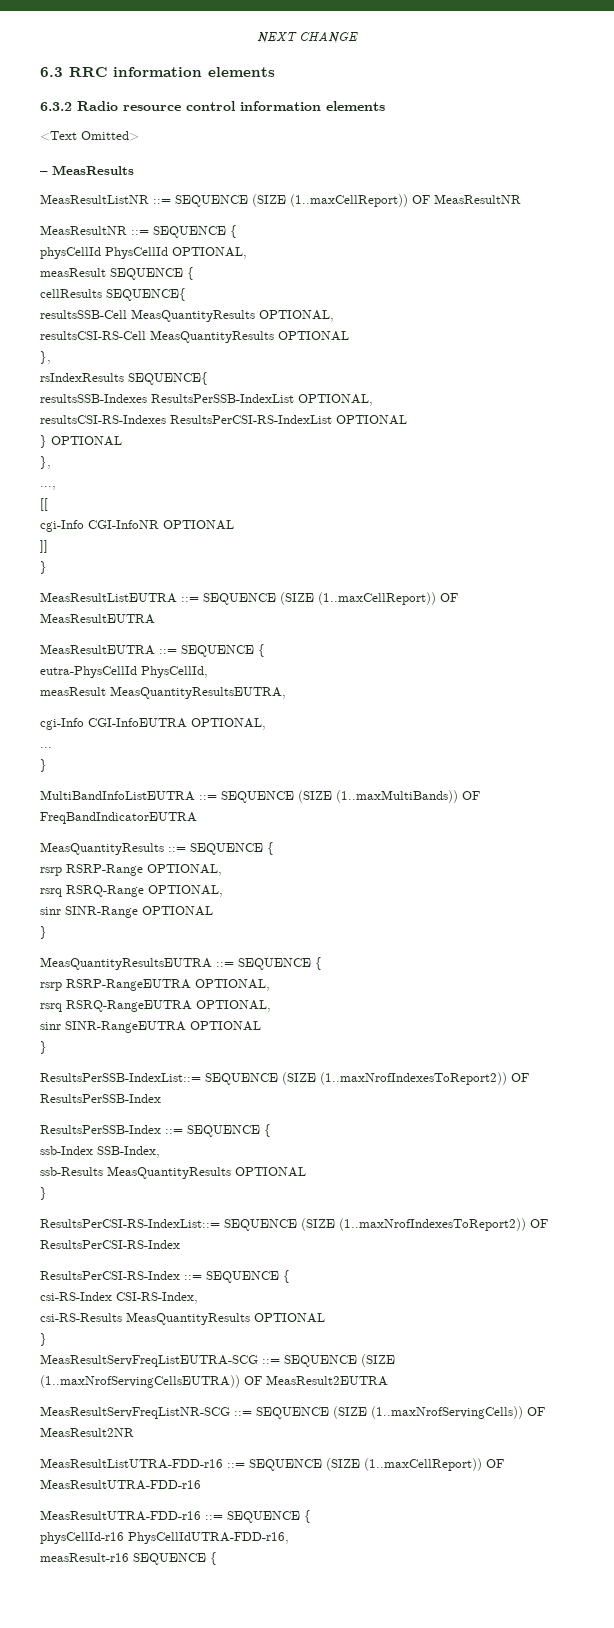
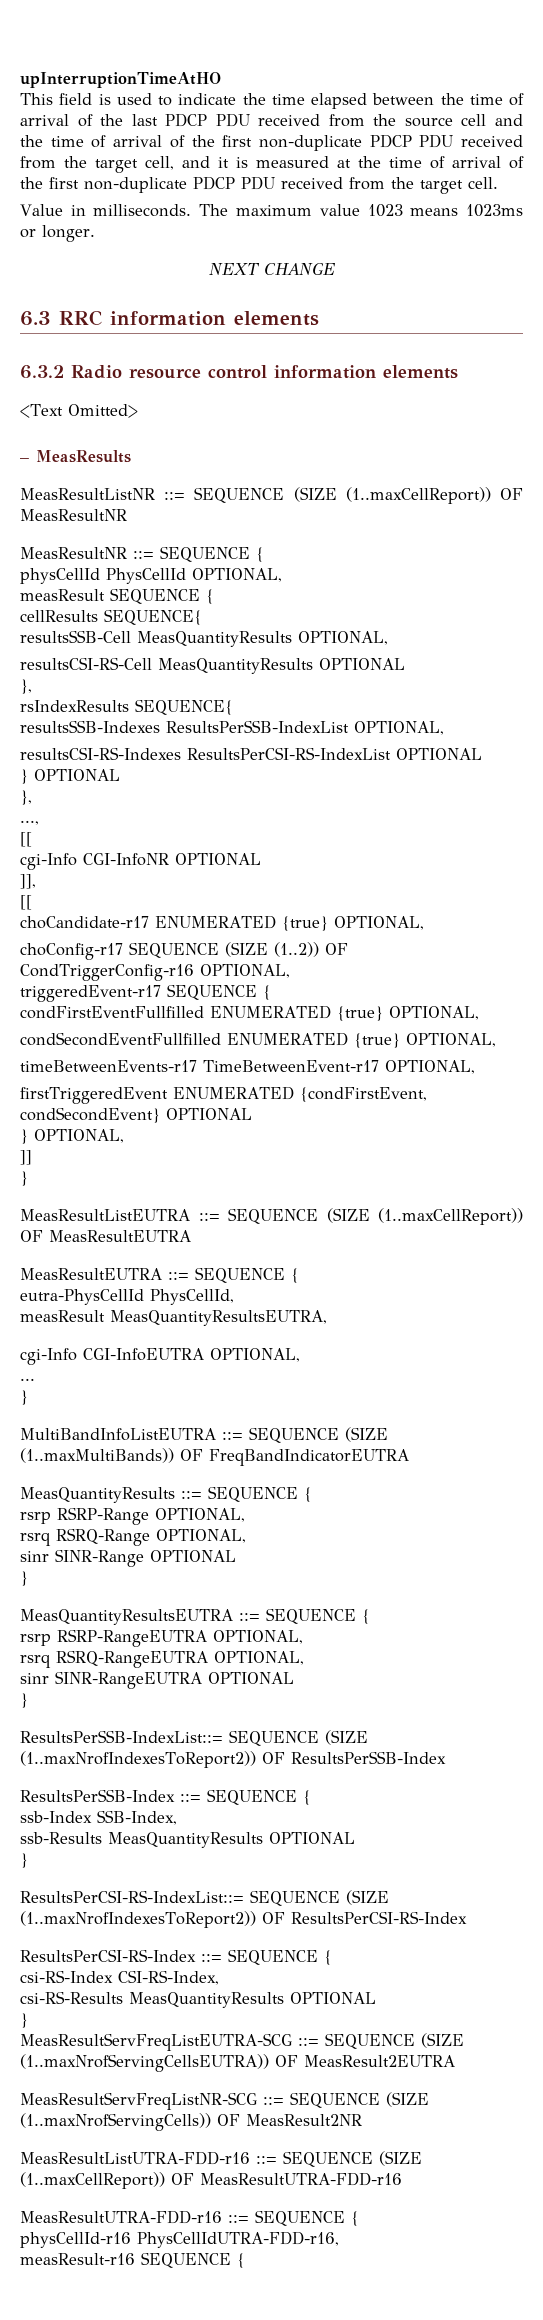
+ upInterruptionTimeAtHO
+ This field is used to indicate the time elapsed between the time of arrival of the last PDCP PDU received from the source cell and the time of arrival of the first non-duplicate PDCP PDU received from the target cell, and it is measured at the time of arrival of the first non-duplicate PDCP PDU received from the target cell.
+ Value in milliseconds. The maximum value 1023 means 1023ms or longer.
+ ]],
+ [[
+ choCandidate-r17 ENUMERATED {true} OPTIONAL,
+ choConfig-r17 SEQUENCE (SIZE (1..2)) OF CondTriggerConfig-r16 OPTIONAL,
+ triggeredEvent-r17 SEQUENCE {
+ condFirstEventFullfilled ENUMERATED {true} OPTIONAL,
+ condSecondEventFullfilled ENUMERATED {true} OPTIONAL,
+ timeBetweenEvents-r17 TimeBetweenEvent-r17 OPTIONAL,
+ firstTriggeredEvent ENUMERATED {condFirstEvent, condSecondEvent} OPTIONAL
+ } OPTIONAL,

